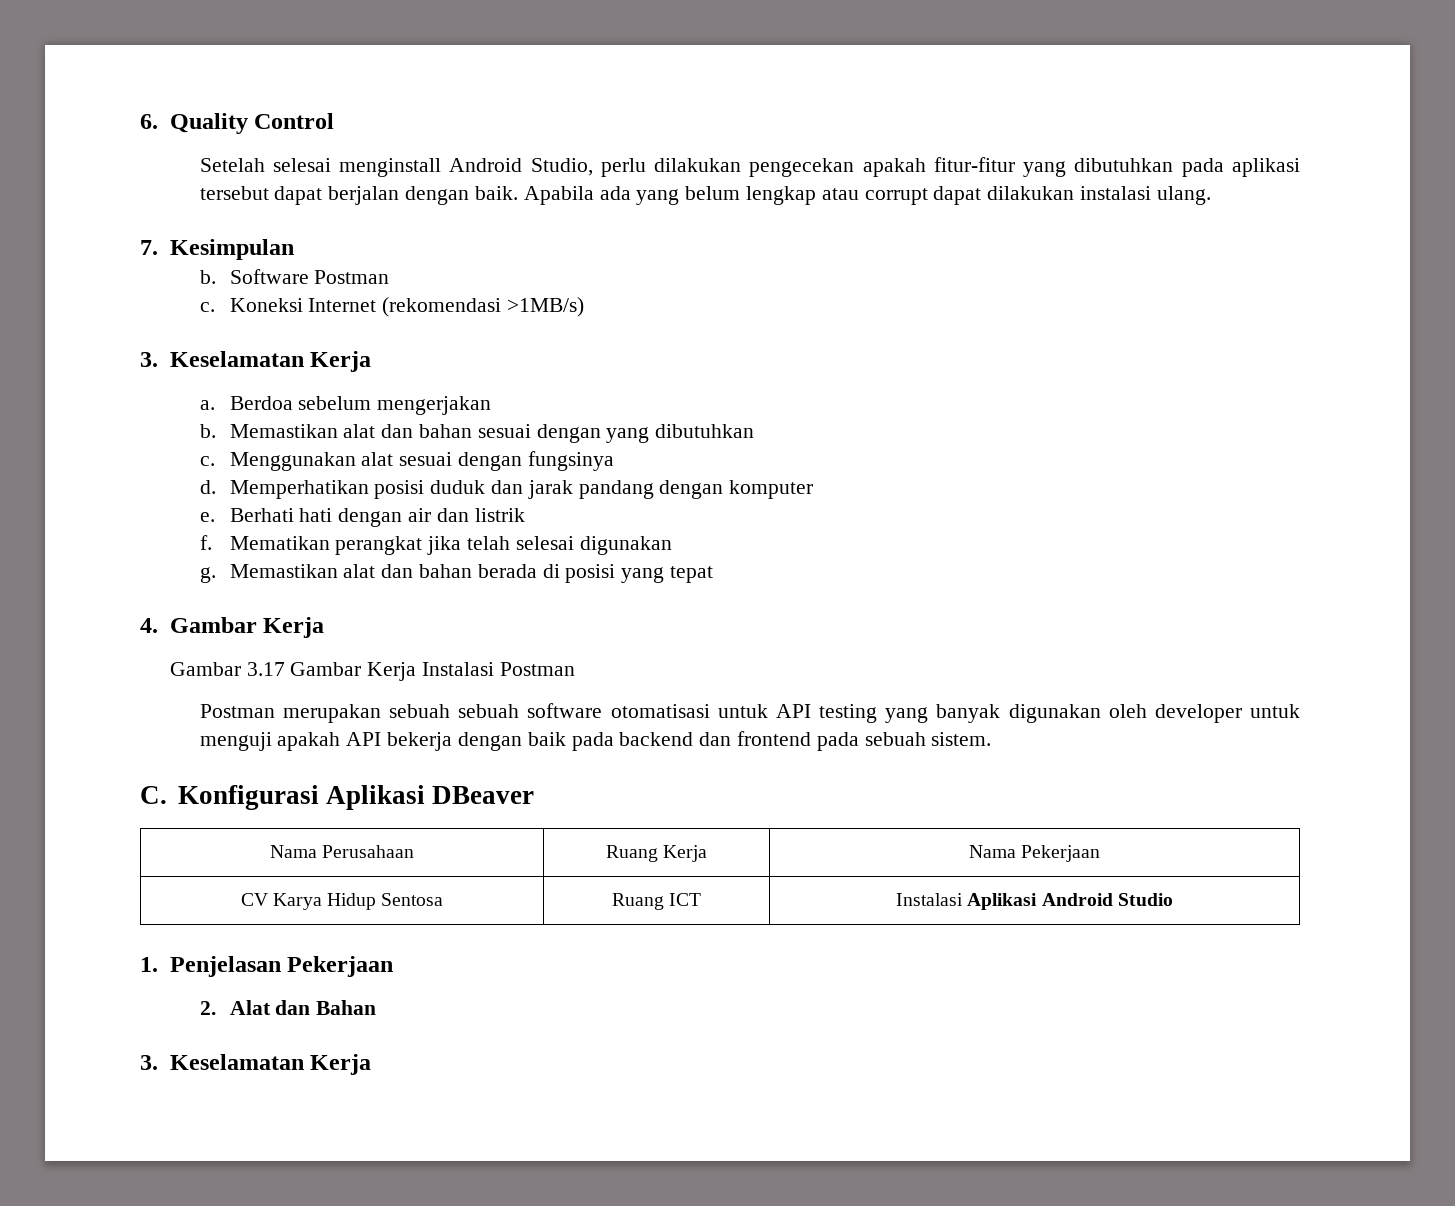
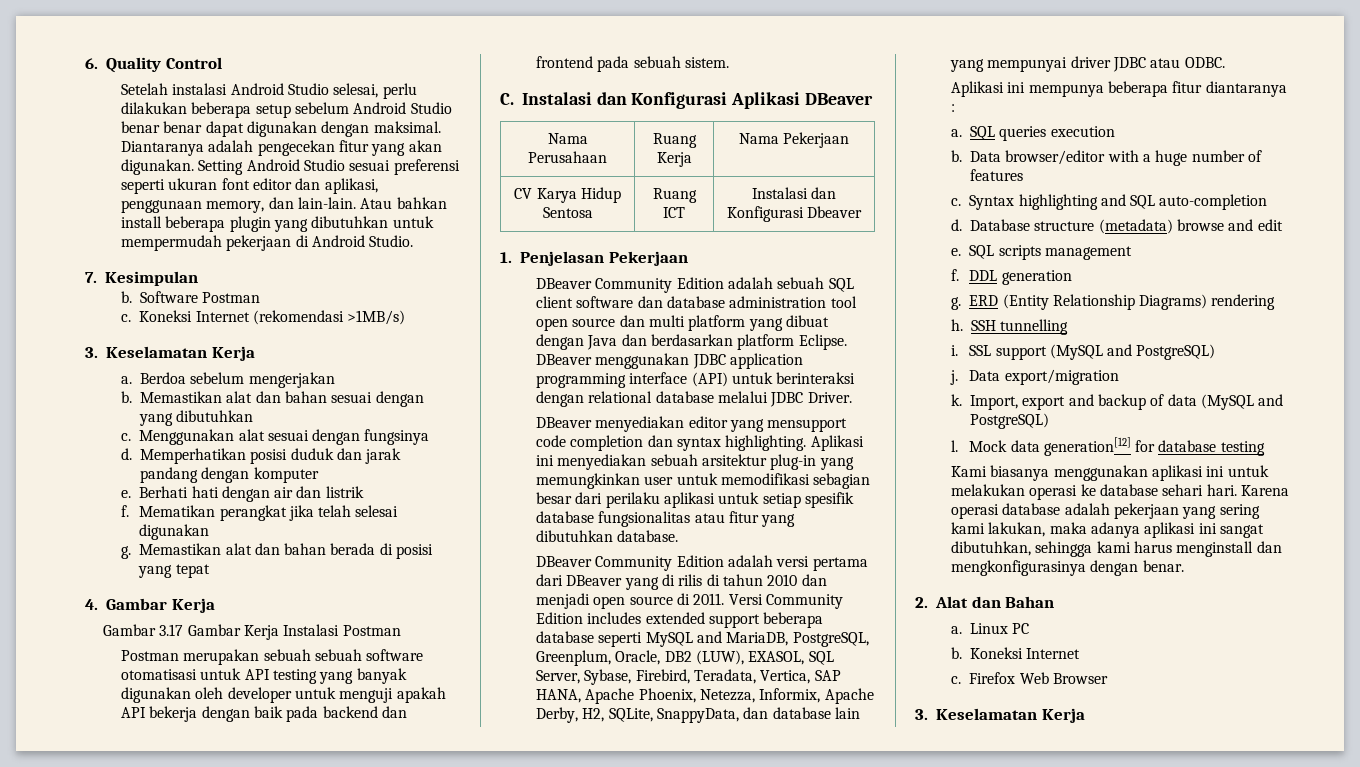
- Setelah selesai menginstall Android Studio, perlu dilakukan pengecekan apakah fitur-fitur yang dibutuhkan pada aplikasi tersebut dapat berjalan dengan baik. Apabila ada yang belum lengkap atau corrupt dapat dilakukan instalasi ulang.
+ Setelah instalasi Android Studio selesai, perlu dilakukan beberapa setup sebelum Android Studio benar benar dapat digunakan dengan maksimal. Diantaranya adalah pengecekan fitur yang akan digunakan. Setting Android Studio sesuai preferensi seperti ukuran font editor dan aplikasi, penggunaan memory, dan lain-lain. Atau bahkan install beberapa plugin yang dibutuhkan untuk mempermudah pekerjaan di Android Studio.
- C. Konfigurasi Aplikasi DBeaver
+ C. Instalasi dan Konfigurasi Aplikasi DBeaver
- CV Karya Hidup Sentosa | Ruang ICT | Instalasi Aplikasi Android Studio
+ CV Karya Hidup Sentosa | Ruang ICT | Instalasi dan Konfigurasi Dbeaver
+ DBeaver Community Edition adalah sebuah SQL client software dan database administration tool open source dan multi platform yang dibuat dengan Java dan berdasarkan platform Eclipse. DBeaver menggunakan JDBC application programming interface (API) untuk berinteraksi dengan relational database melalui JDBC Driver.
+ DBeaver menyediakan editor yang mensupport code completion dan syntax highlighting. Aplikasi ini menyediakan sebuah arsitektur plug-in yang memungkinkan user untuk memodifikasi sebagian besar dari perilaku aplikasi untuk setiap spesifik database fungsionalitas atau fitur yang dibutuhkan database.
+ DBeaver Community Edition adalah versi pertama dari DBeaver yang di rilis di tahun 2010 dan menjadi open source di 2011. Versi Community Edition includes extended support beberapa database seperti MySQL and MariaDB, PostgreSQL, Greenplum, Oracle, DB2 (LUW), EXASOL, SQL Server, Sybase, Firebird, Teradata, Vertica, SAP HANA, Apache Phoenix, Netezza, Informix, Apache Derby, H2, SQLite, SnappyData, dan database lain yang mempunyai driver JDBC atau ODBC.
+ Aplikasi ini mempunya beberapa fitur diantaranya :
+ a. SQL queries execution
+ b. Data browser/editor with a huge number of features
+ c. Syntax highlighting and SQL auto-completion
+ d. Database structure (metadata) browse and edit
+ e. SQL scripts management
+ f. DDL generation
+ g. ERD (Entity Relationship Diagrams) rendering
+ h. SSH tunnelling
+ i. SSL support (MySQL and PostgreSQL)
+ j. Data export/migration
+ k. Import, export and backup of data (MySQL and PostgreSQL)
+ l. Mock data generation[12] for database testing
+ Kami biasanya menggunakan aplikasi ini untuk melakukan operasi ke database sehari hari. Karena operasi database adalah pekerjaan yang sering kami lakukan, maka adanya aplikasi ini sangat dibutuhkan, sehingga kami harus menginstall dan mengkonfigurasinya dengan benar.
  2. Alat dan Bahan
+ a. Linux PC
+ b. Koneksi Internet
+ c. Firefox Web Browser

